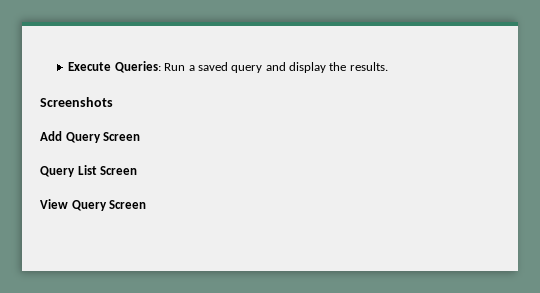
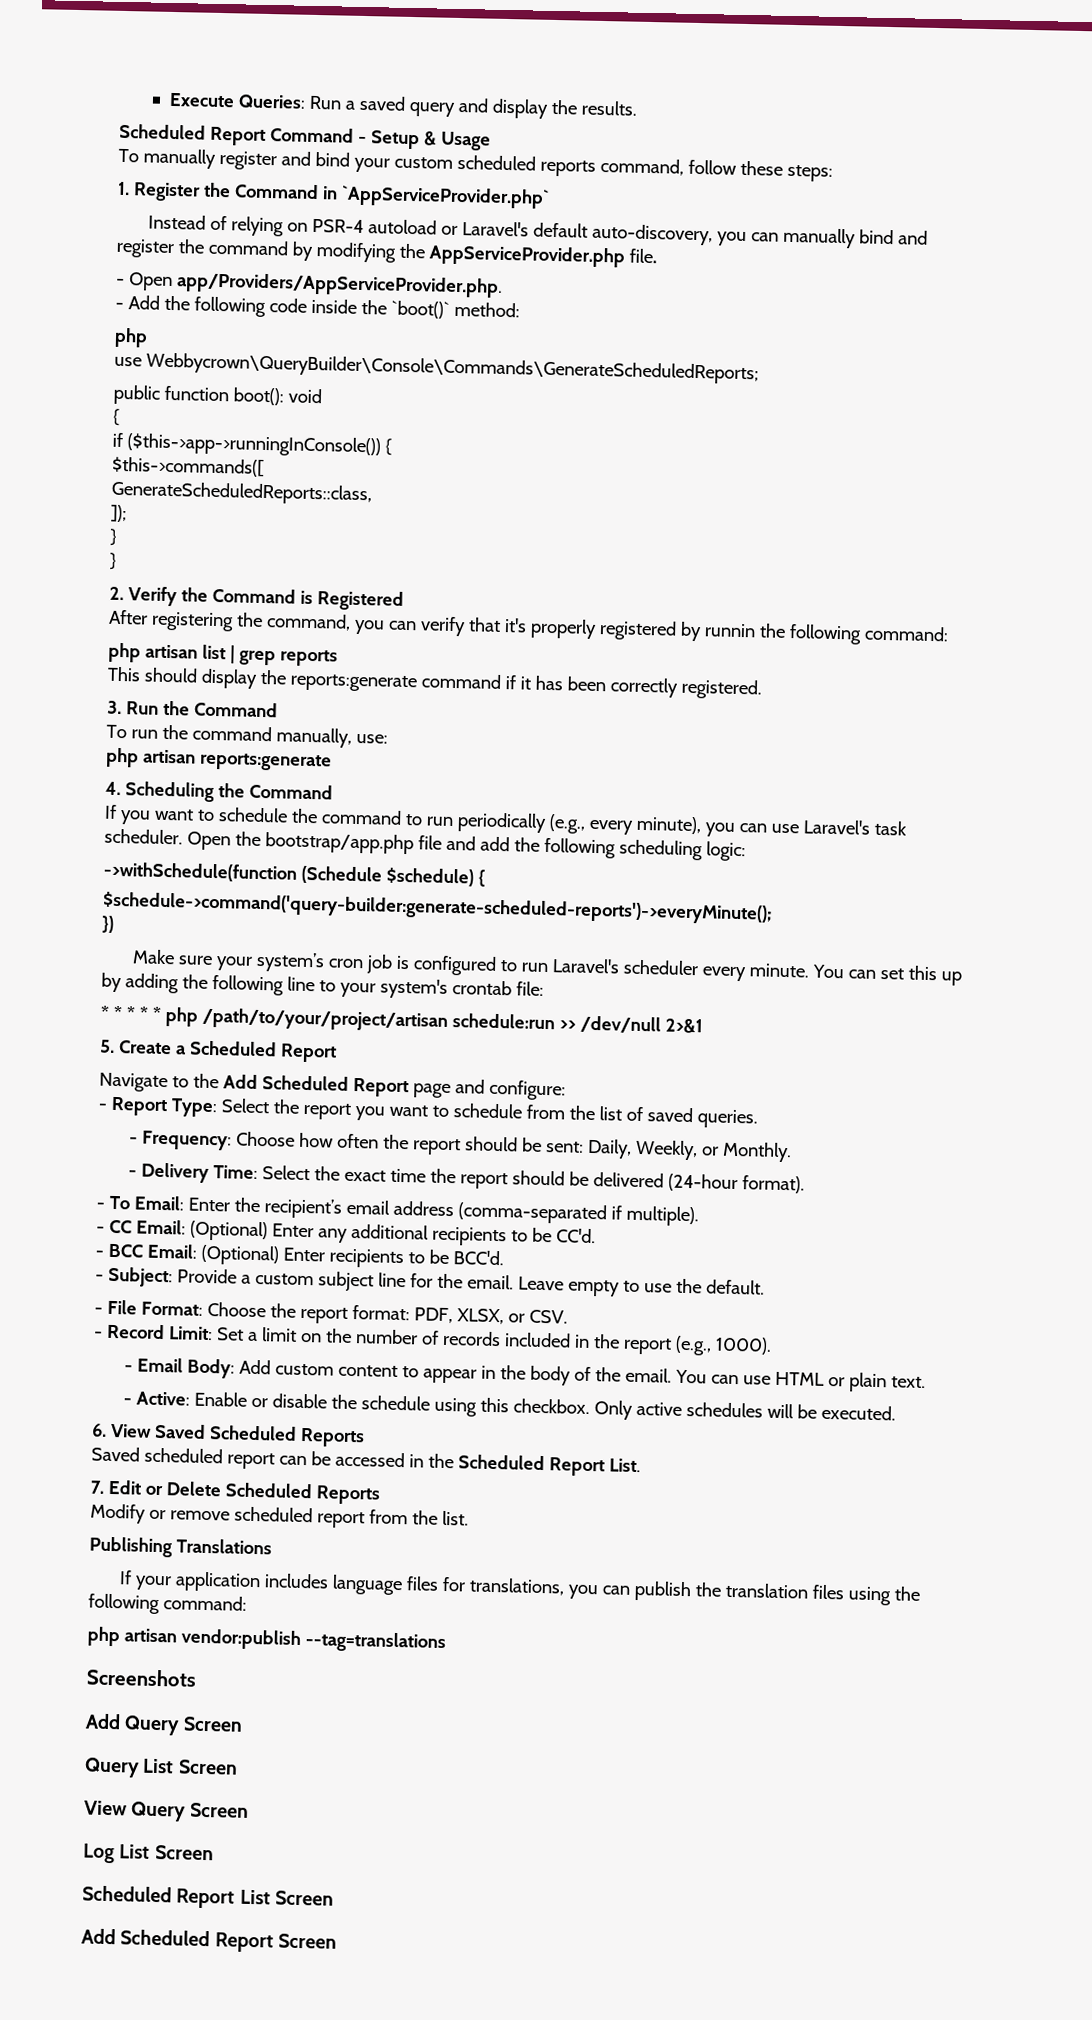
+ Scheduled Report Command - Setup & Usage
+ To manually register and bind your custom scheduled reports command, follow these steps:
+ 1. Register the Command in `AppServiceProvider.php`
+ Instead of relying on PSR-4 autoload or Laravel's default auto-discovery, you can manually bind and register the command by modifying the AppServiceProvider.php file.
+ - Open app/Providers/AppServiceProvider.php.
+ - Add the following code inside the `boot()` method:
+ php
+ use Webbycrown\QueryBuilder\Console\Commands\GenerateScheduledReports;
+ public function boot(): void
+ {
+ if ($this->app->runningInConsole()) {
+ $this->commands([
+ GenerateScheduledReports::class,
+ ]);
+ }
+ }
+ 2. Verify the Command is Registered
+ After registering the command, you can verify that it's properly registered by runnin the following command:
+ php artisan list | grep reports
+ This should display the reports:generate command if it has been correctly registered.
+ 3. Run the Command
+ To run the command manually, use:
+ php artisan reports:generate
+ 4. Scheduling the Command
+ If you want to schedule the command to run periodically (e.g., every minute), you can use Laravel's task scheduler. Open the bootstrap/app.php file and add the following scheduling logic:
+ ->withSchedule(function (Schedule $schedule) {
+ $schedule->command('query-builder:generate-scheduled-reports')->everyMinute();
+ })
+ Make sure your system’s cron job is configured to run Laravel's scheduler every minute. You can set this up by adding the following line to your system's crontab file:
+ * * * * * php /path/to/your/project/artisan schedule:run >> /dev/null 2>&1
+ 5. Create a Scheduled Report
+ Navigate to the Add Scheduled Report page and configure:
+ - Report Type: Select the report you want to schedule from the list of saved queries.
+ - Frequency: Choose how often the report should be sent: Daily, Weekly, or Monthly.
+ - Delivery Time: Select the exact time the report should be delivered (24-hour format).
+ - To Email: Enter the recipient’s email address (comma-separated if multiple).
+ - CC Email: (Optional) Enter any additional recipients to be CC'd.
+ - BCC Email: (Optional) Enter recipients to be BCC'd.
+ - Subject: Provide a custom subject line for the email. Leave empty to use the default.
+ - File Format: Choose the report format: PDF, XLSX, or CSV.
+ - Record Limit: Set a limit on the number of records included in the report (e.g., 1000).
+ - Email Body: Add custom content to appear in the body of the email. You can use HTML or plain text.
+ - Active: Enable or disable the schedule using this checkbox. Only active schedules will be executed.
+ 6. View Saved Scheduled Reports
+ Saved scheduled report can be accessed in the Scheduled Report List.
+ 7. Edit or Delete Scheduled Reports
+ Modify or remove scheduled report from the list.
+ Publishing Translations
+ If your application includes language files for translations, you can publish the translation files using the following command:
+ php artisan vendor:publish --tag=translations
+ Log List Screen
+ Scheduled Report List Screen
+ Add Scheduled Report Screen

